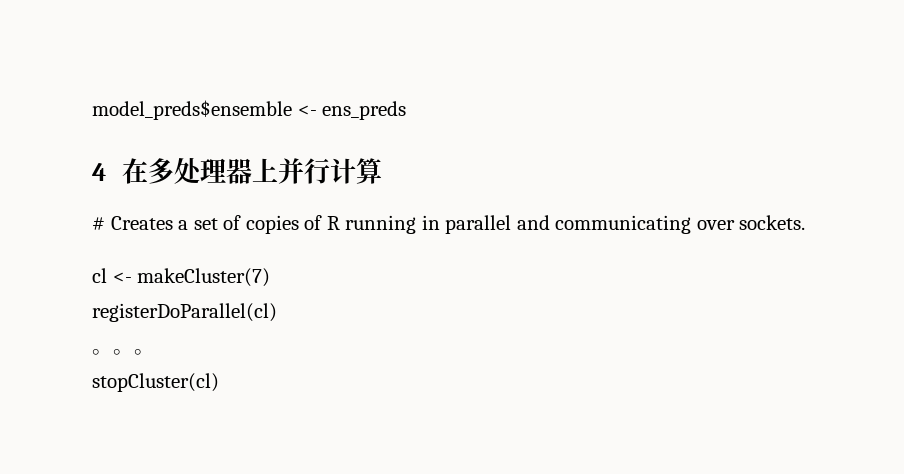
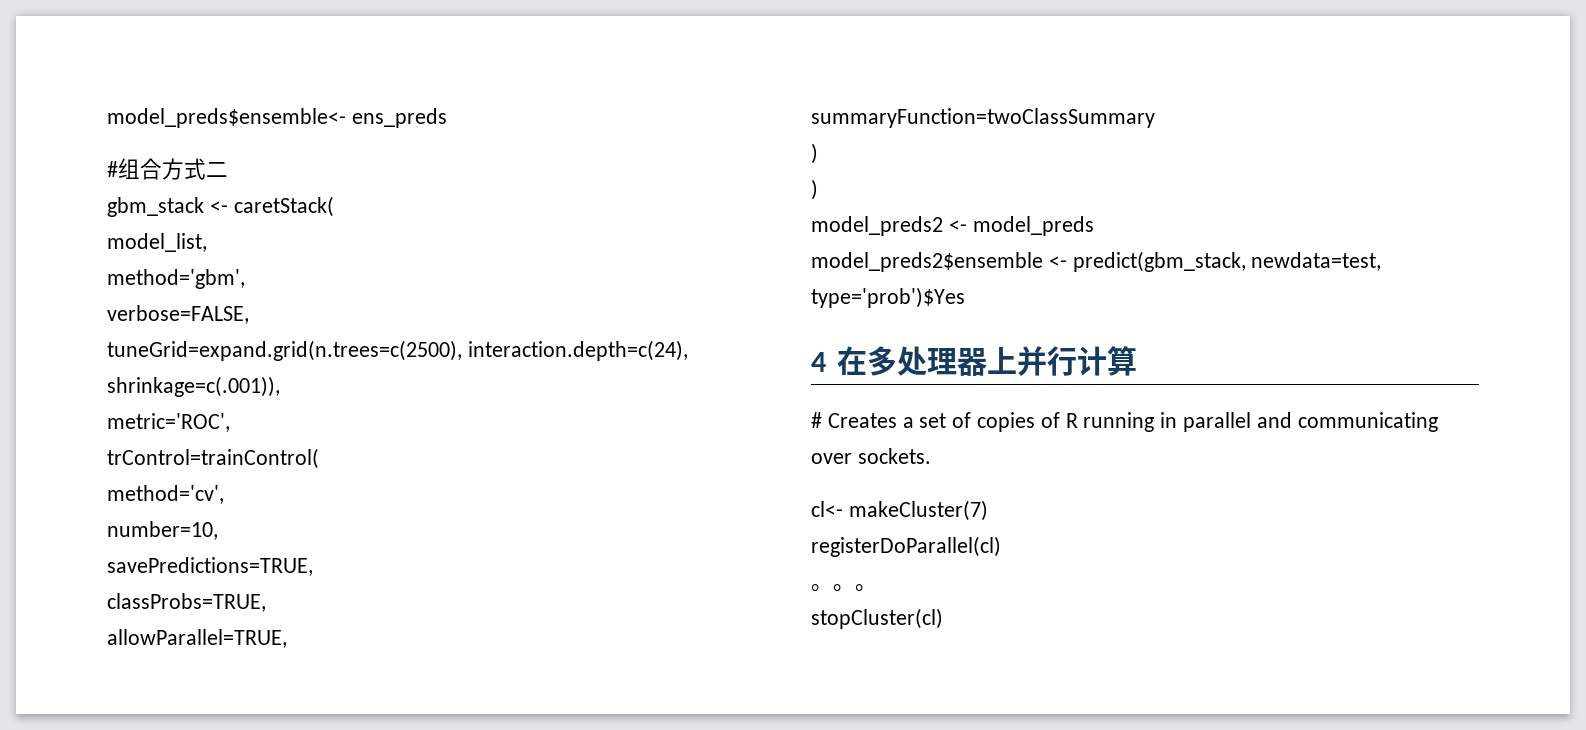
- model_preds$ensemble <- ens_preds
+ model_preds$ensemble<- ens_preds
+ #组合方式二
+ gbm_stack <- caretStack(
+ model_list,
+ method='gbm',
+ verbose=FALSE,
+ tuneGrid=expand.grid(n.trees=c(2500), interaction.depth=c(24), shrinkage=c(.001)),
+ metric='ROC',
+ trControl=trainControl(
+ method='cv',
+ number=10,
+ savePredictions=TRUE,
+ classProbs=TRUE,
+ allowParallel=TRUE,
+ summaryFunction=twoClassSummary
+ )
+ )
+ model_preds2 <- model_preds
+ model_preds2$ensemble <- predict(gbm_stack, newdata=test, type='prob')$Yes
- cl <- makeCluster(7)
+ cl<- makeCluster(7)

